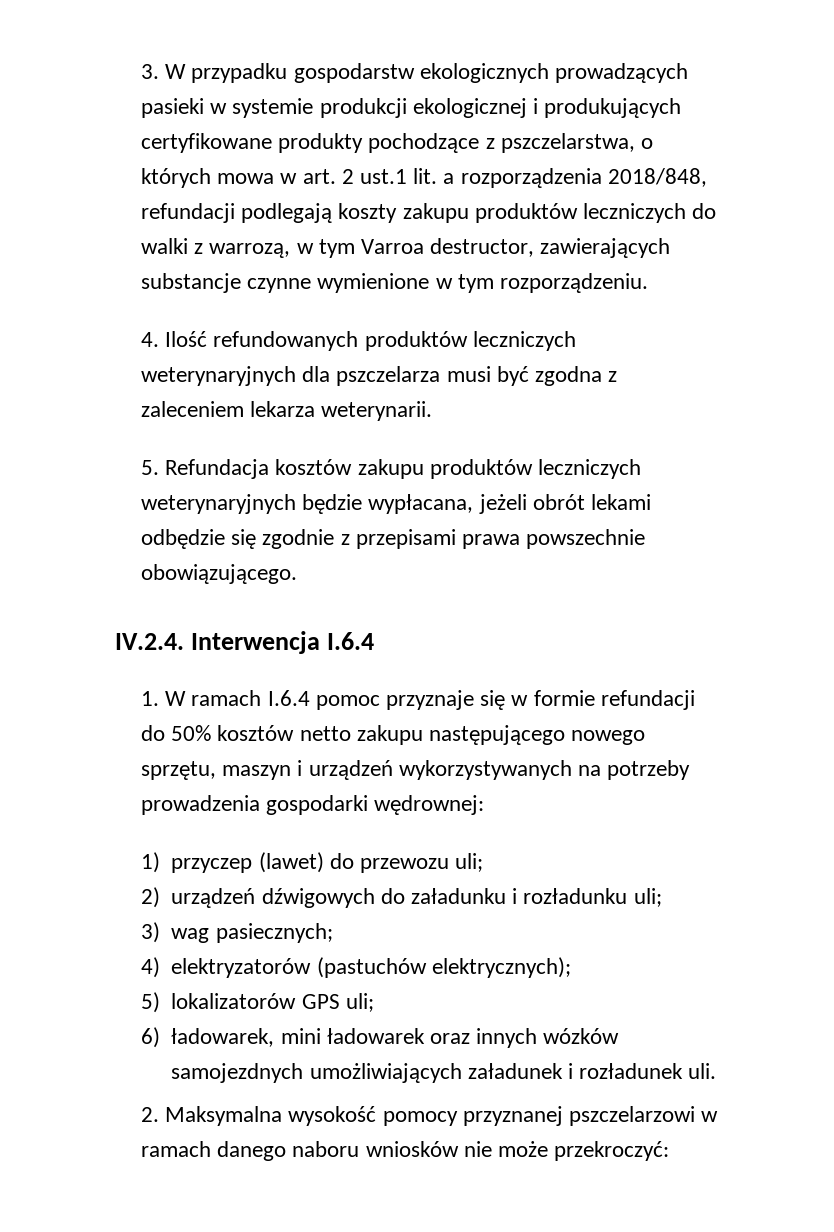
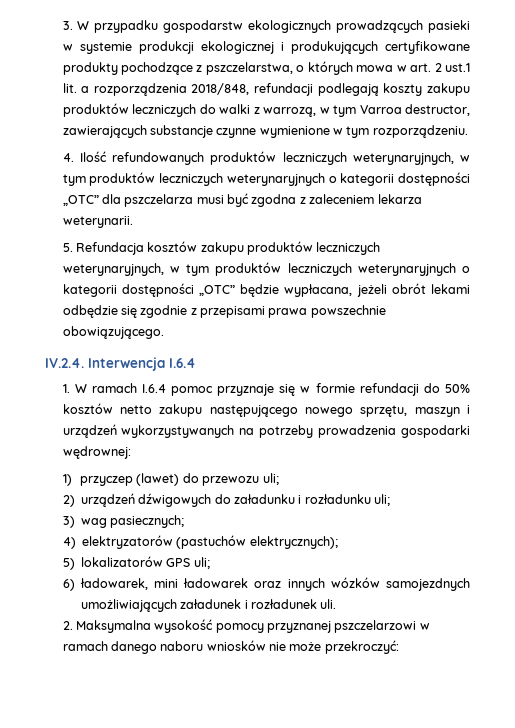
- 4. Ilość refundowanych produktów leczniczych weterynaryjnych dla pszczelarza musi być zgodna z zaleceniem lekarza weterynarii.
+ 4. Ilość refundowanych produktów leczniczych weterynaryjnych, w tym produktów leczniczych weterynaryjnych o kategorii dostępności „OTC” dla pszczelarza musi być zgodna z zaleceniem lekarza weterynarii.
- 5. Refundacja kosztów zakupu produktów leczniczych weterynaryjnych będzie wypłacana, jeżeli obrót lekami odbędzie się zgodnie z przepisami prawa powszechnie obowiązującego.
+ 5. Refundacja kosztów zakupu produktów leczniczych weterynaryjnych, w tym produktów leczniczych weterynaryjnych o kategorii dostępności „OTC” będzie wypłacana, jeżeli obrót lekami odbędzie się zgodnie z przepisami prawa powszechnie obowiązującego.

